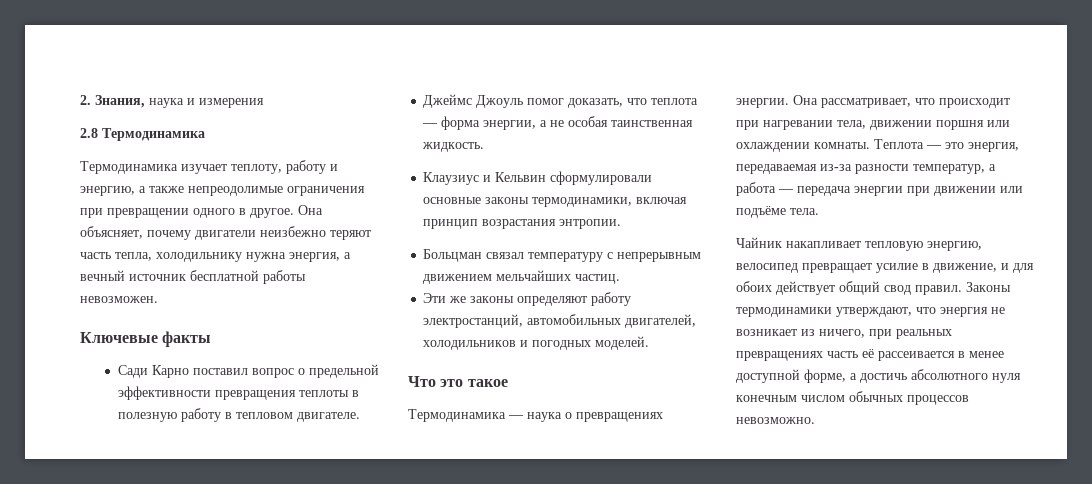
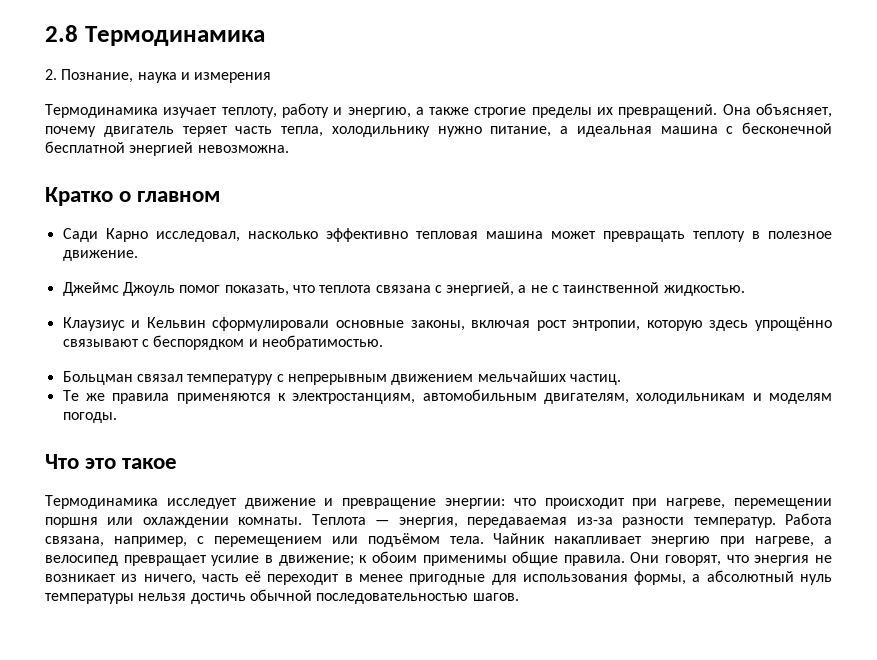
- 2. Знания, наука и измерения
+ 2.8 Термодинамика
+ 2. Познание, наука и измерения
- 2.8 Термодинамика
- Термодинамика изучает теплоту, работу и энергию, а также непреодолимые ограничения при превращении одного в другое. Она объясняет, почему двигатели неизбежно теряют часть тепла, холодильнику нужна энергия, а вечный источник бесплатной работы невозможен.
- Ключевые факты
- Сади Карно поставил вопрос о предельной эффективности превращения теплоты в полезную работу в тепловом двигателе.
+ Термодинамика изучает теплоту, работу и энергию, а также строгие пределы их превращений. Она объясняет, почему двигатель теряет часть тепла, холодильнику нужно питание, а идеальная машина с бесконечной бесплатной энергией невозможна.
+ Кратко о главном
+ Сади Карно исследовал, насколько эффективно тепловая машина может превращать теплоту в полезное движение.
- Джеймс Джоуль помог доказать, что теплота — форма энергии, а не особая таинственная жидкость.
+ Джеймс Джоуль помог показать, что теплота связана с энергией, а не с таинственной жидкостью.
- Клаузиус и Кельвин сформулировали основные законы термодинамики, включая принцип возрастания энтропии.
+ Клаузиус и Кельвин сформулировали основные законы, включая рост энтропии, которую здесь упрощённо связывают с беспорядком и необратимостью.
- Эти же законы определяют работу электростанций, автомобильных двигателей, холодильников и погодных моделей.
+ Те же правила применяются к электростанциям, автомобильным двигателям, холодильникам и моделям погоды.
  Что это такое
- Термодинамика — наука о превращениях энергии. Она рассматривает, что происходит при нагревании тела, движении поршня или охлаждении комнаты.
+ Термодинамика исследует движение и превращение энергии: что происходит при нагреве, перемещении поршня или охлаждении комнаты.
- Теплота — это энергия, передаваемая из-за разности температур, а работа — передача энергии при движении или подъёме тела.
- Чайник накапливает тепловую энергию, велосипед превращает усилие в движение, и для обоих действует общий свод правил. Законы термодинамики утверждают, что энергия не возникает из ничего, при реальных превращениях часть её рассеивается в менее доступной форме, а достичь абсолютного нуля конечным числом обычных процессов невозможно.
+ Теплота — энергия, передаваемая из-за разности температур. Работа связана, например, с перемещением или подъёмом тела. Чайник накапливает энергию при нагреве, а велосипед превращает усилие в движение; к обоим применимы общие правила. Они говорят, что энергия не возникает из ничего, часть её переходит в менее пригодные для использования формы, а абсолютный нуль температуры нельзя достичь обычной последовательностью шагов.

